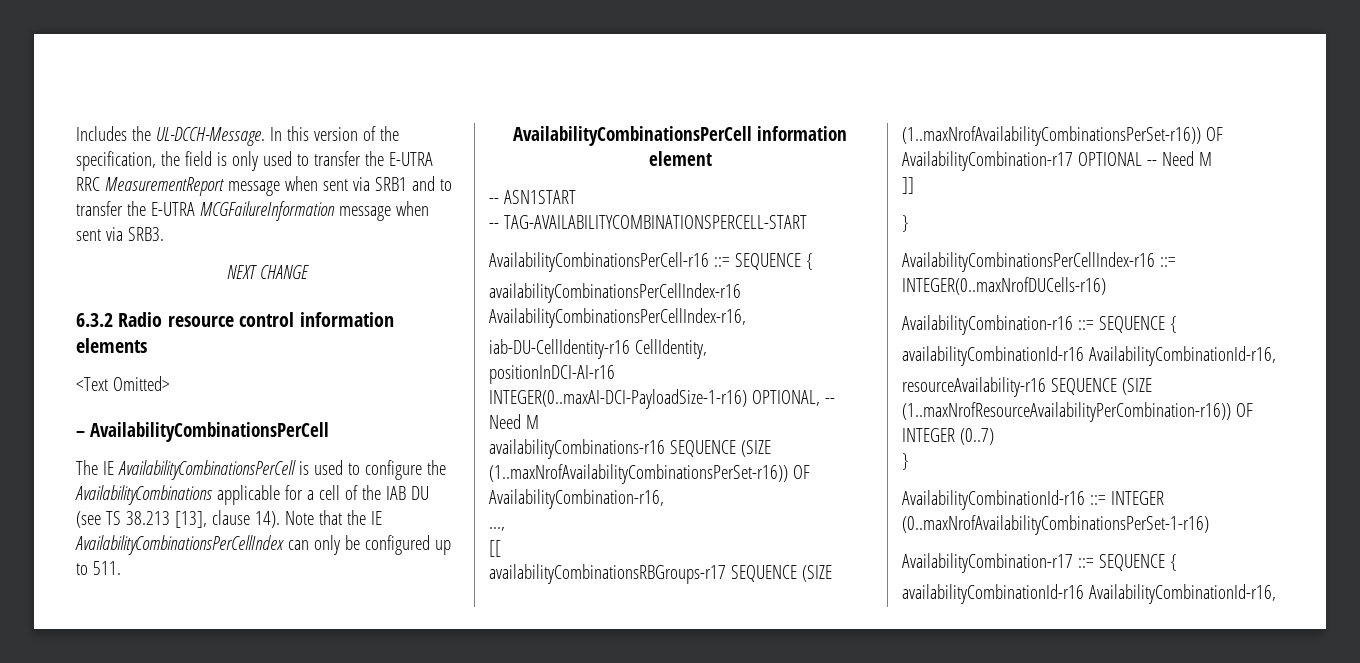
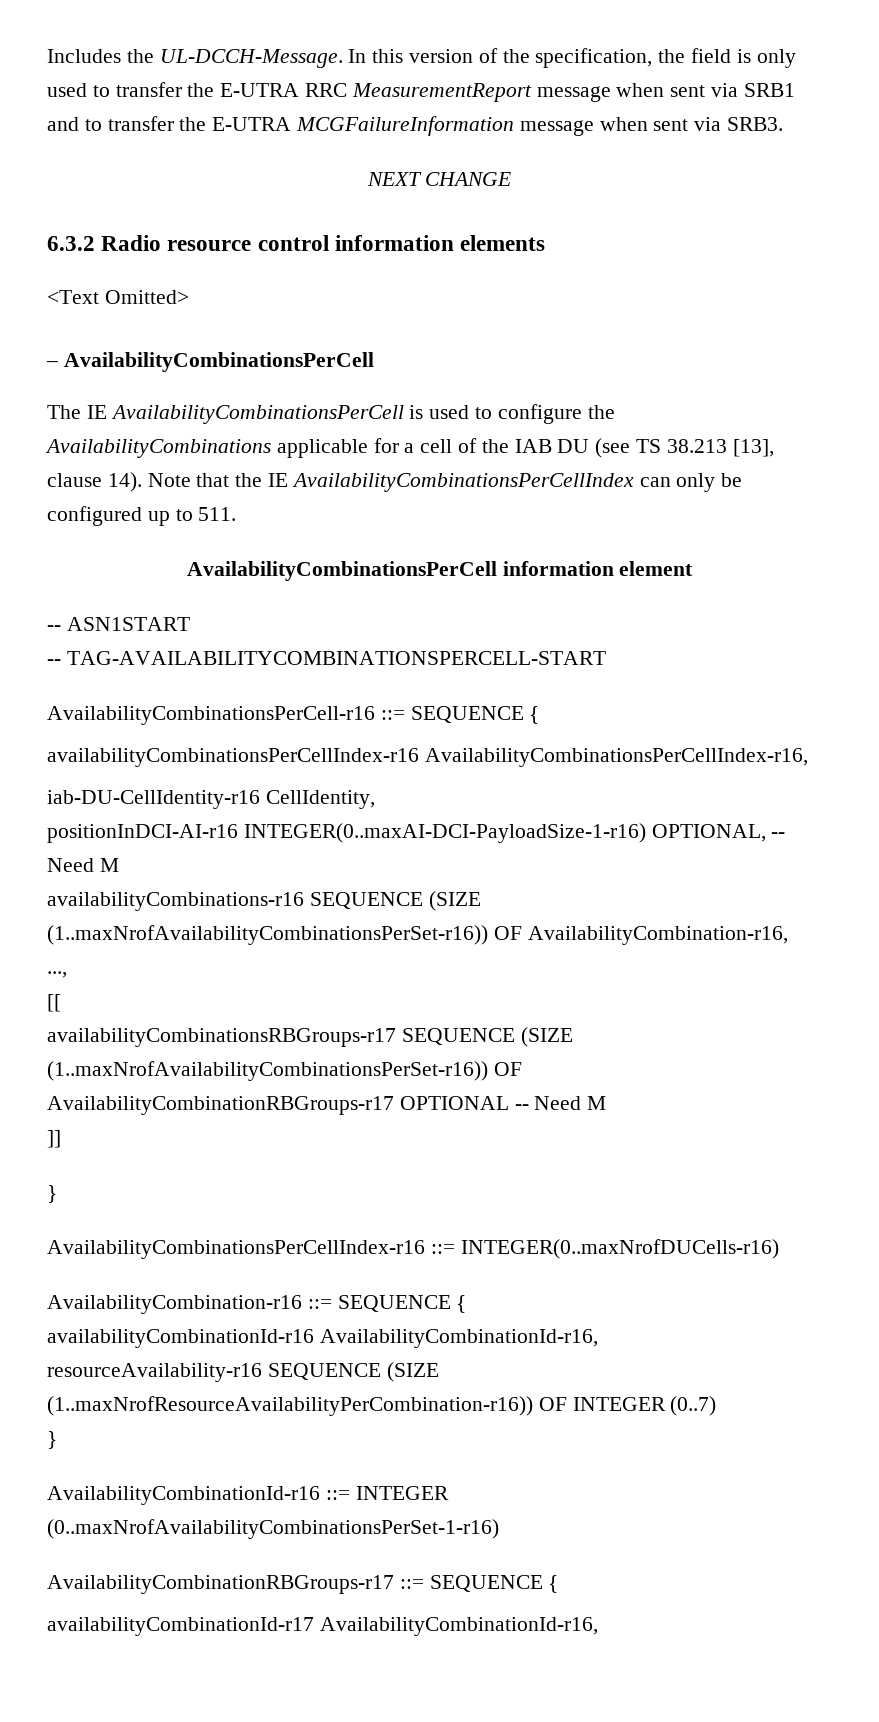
- availabilityCombinationsRBGroups-r17 SEQUENCE (SIZE (1..maxNrofAvailabilityCombinationsPerSet-r16)) OF AvailabilityCombination-r17 OPTIONAL -- Need M
+ availabilityCombinationsRBGroups-r17 SEQUENCE (SIZE (1..maxNrofAvailabilityCombinationsPerSet-r16)) OF AvailabilityCombinationRBGroups-r17 OPTIONAL -- Need M
- AvailabilityCombination-r17 ::= SEQUENCE {
- availabilityCombinationId-r16 AvailabilityCombinationId-r16,
+ AvailabilityCombinationRBGroups-r17 ::= SEQUENCE {
+ availabilityCombinationId-r17 AvailabilityCombinationId-r16,

